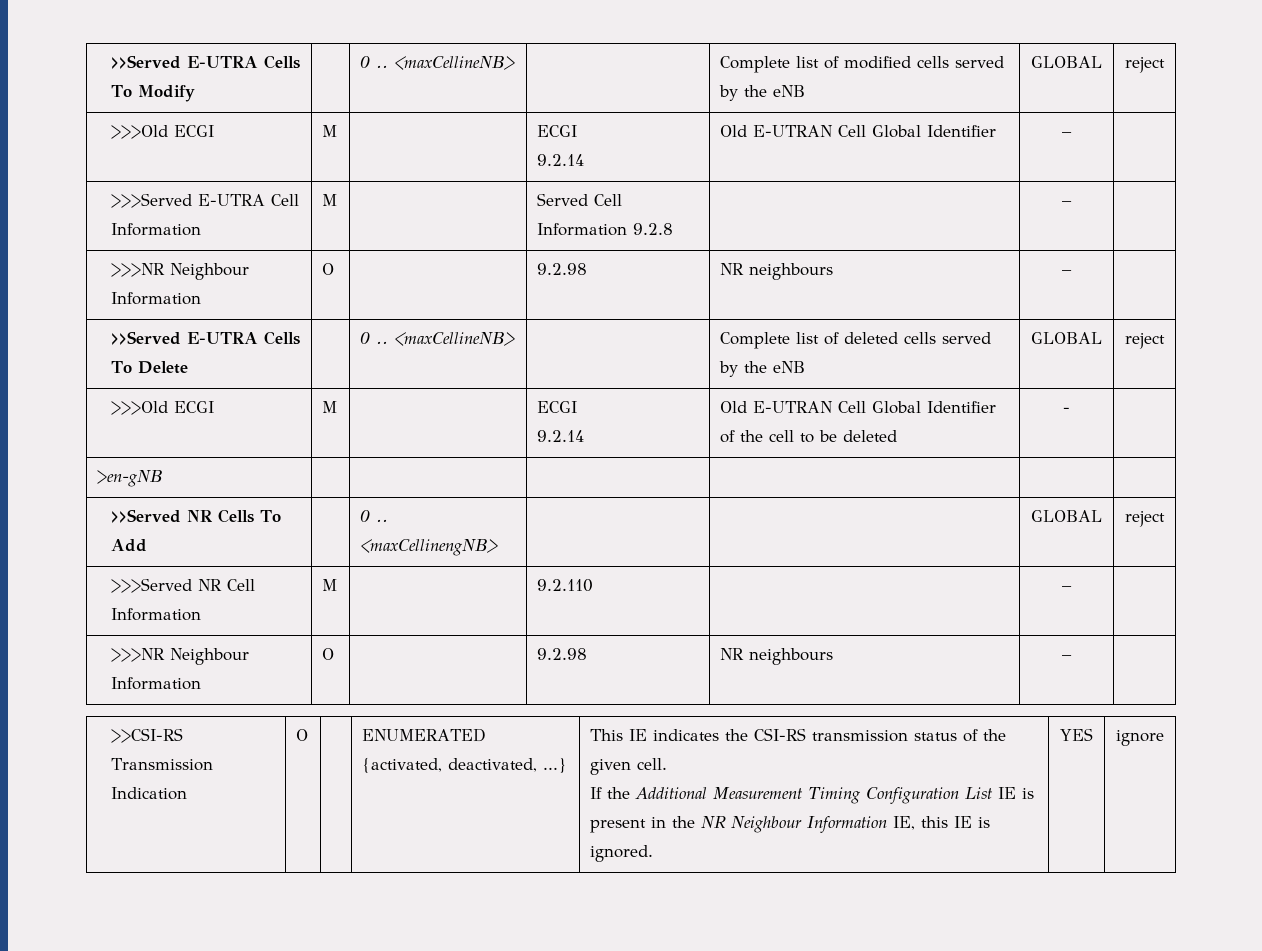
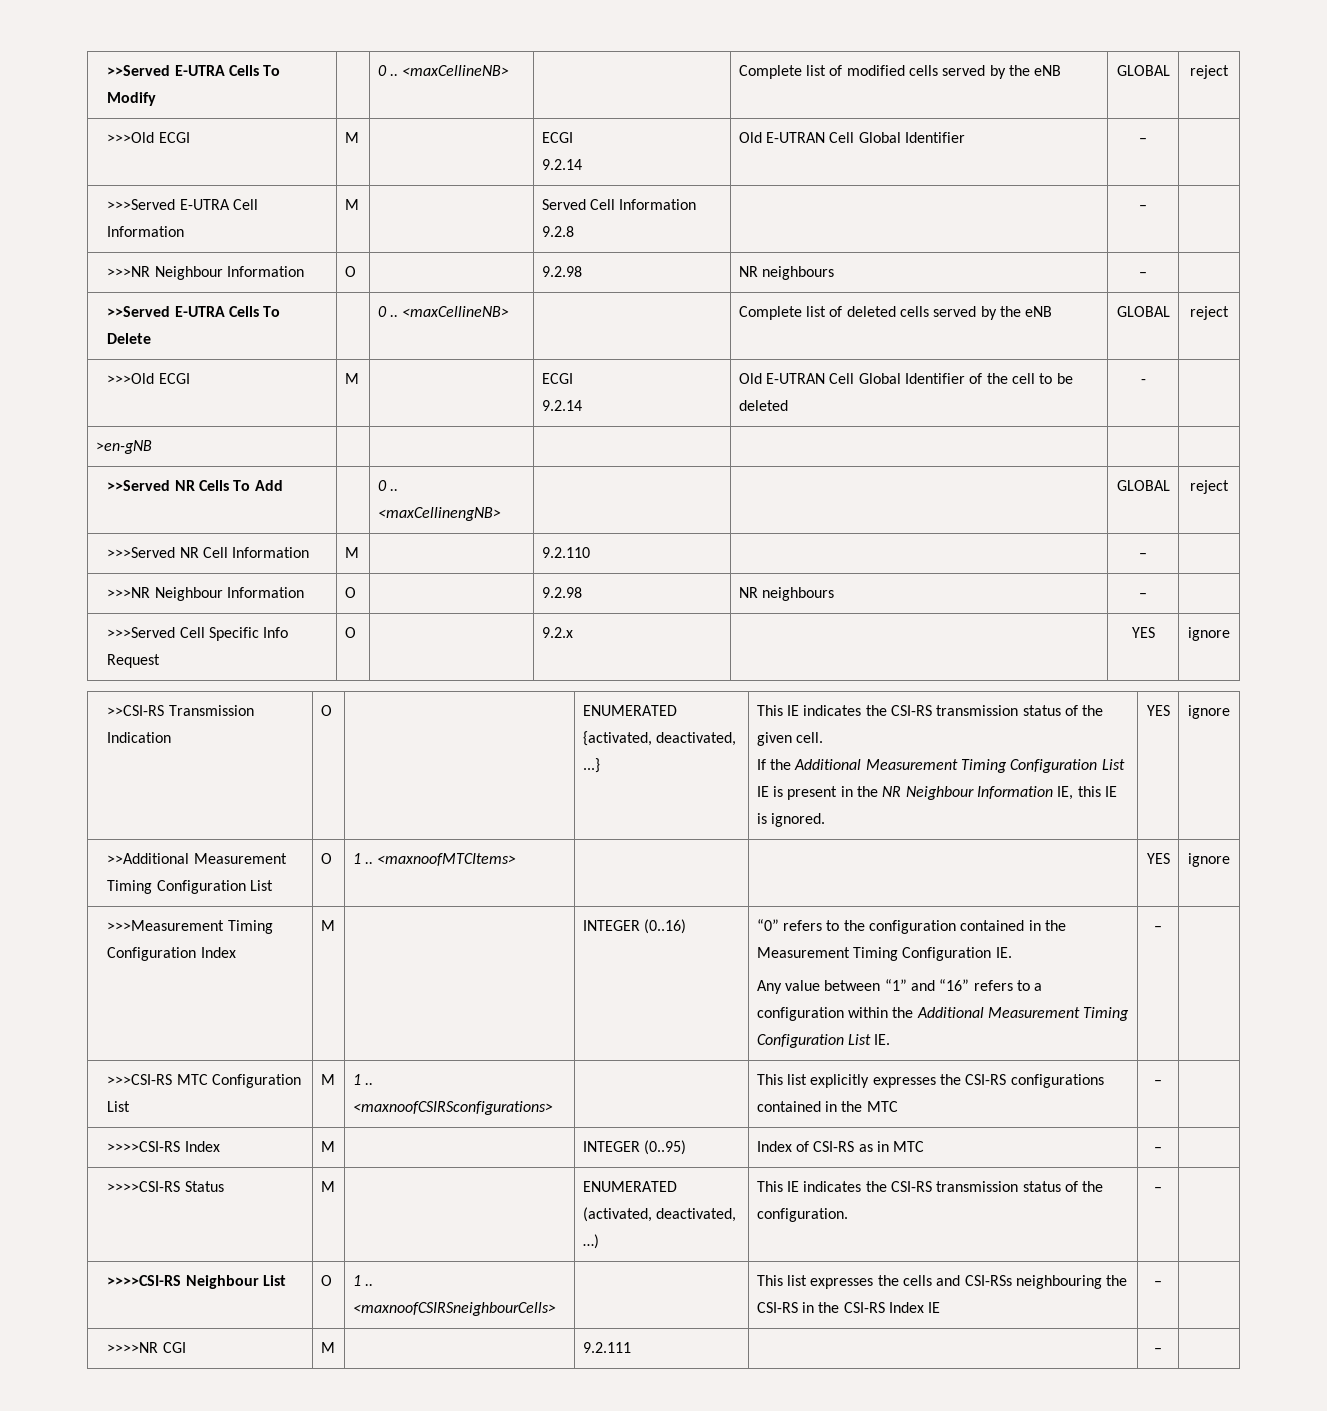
+ >>>Served Cell Specific Info Request | O | | 9.2.x | | YES | ignore
+ >>Additional Measurement Timing Configuration List | O | 1 .. <maxnoofMTCItems> | | | YES | ignore
+ >>>Measurement Timing Configuration Index | M | | INTEGER (0..16) | “0” refers to the configuration contained in the Measurement Timing Configuration IE.
+ Any value between “1” and “16” refers to a configuration within the Additional Measurement Timing Configuration List IE. | – |
+ >>>CSI-RS MTC Configuration List | M | 1 .. <maxnoofCSIRSconfigurations> | | This list explicitly expresses the CSI-RS configurations contained in the MTC | – |
+ >>>>CSI-RS Index | M | | INTEGER (0..95) | Index of CSI-RS as in MTC | – |
+ >>>>CSI-RS Status | M | | ENUMERATED (activated, deactivated, …) | This IE indicates the CSI-RS transmission status of the configuration. | – |
+ >>>>CSI-RS Neighbour List | O | 1 .. <maxnoofCSIRSneighbourCells> | | This list expresses the cells and CSI-RSs neighbouring the CSI-RS in the CSI-RS Index IE | – |
+ >>>>NR CGI | M | | 9.2.111 | | – |

